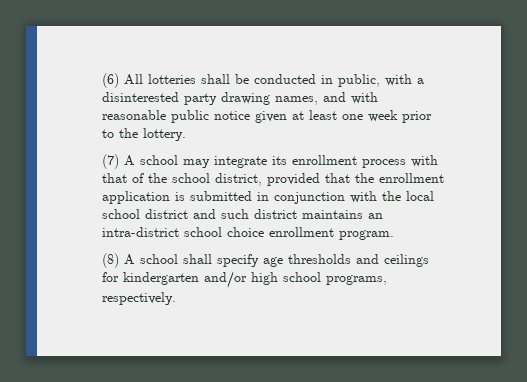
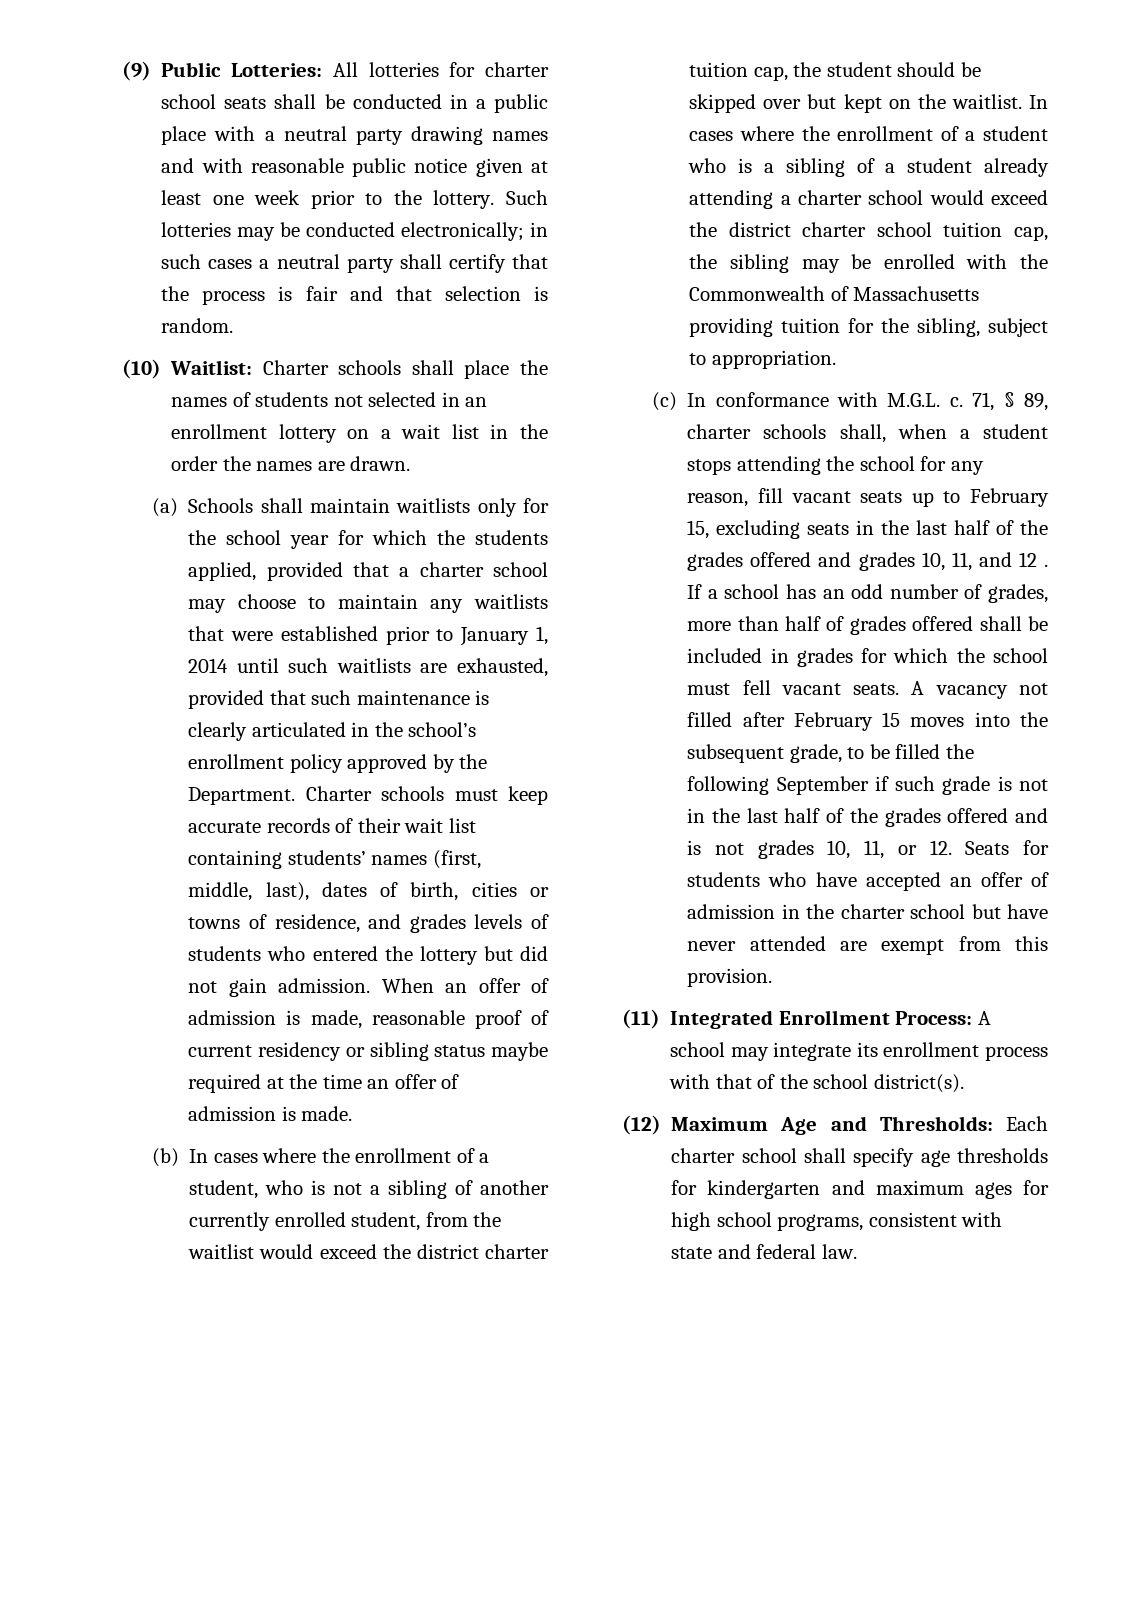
- (6) All lotteries shall be conducted in public, with a disinterested party drawing names, and with reasonable public notice given at least one week prior to the lottery.
- (7) A school may integrate its enrollment process with that of the school district, provided that the enrollment application is submitted in conjunction with the local school district and such district maintains an intra-district school choice enrollment program.
- (8) A school shall specify age thresholds and ceilings for kindergarten and/or high school programs, respectively.
+ (9) Public Lotteries: All lotteries for charter school seats shall be conducted in a public place with a neutral party drawing names and with reasonable public notice given at least one week prior to the lottery. Such lotteries may be conducted electronically; in such cases a neutral party shall certify that the process is fair and that selection is random.
+ (10) Waitlist: Charter schools shall place the names of students not selected in an enrollment lottery on a wait list in the order the names are drawn.
+ (a) Schools shall maintain waitlists only for the school year for which the students applied, provided that a charter school may choose to maintain any waitlists that were established prior to January 1, 2014 until such waitlists are exhausted, provided that such maintenance is clearly articulated in the school’s enrollment policy approved by the Department. Charter schools must keep accurate records of their wait list containing students’ names (first, middle, last), dates of birth, cities or towns of residence, and grades levels of students who entered the lottery but did not gain admission. When an offer of admission is made, reasonable proof of current residency or sibling status maybe required at the time an offer of admission is made.
+ (b) In cases where the enrollment of a student, who is not a sibling of another currently enrolled student, from the waitlist would exceed the district charter tuition cap, the student should be skipped over but kept on the waitlist. In cases where the enrollment of a student who is a sibling of a student already attending a charter school would exceed the district charter school tuition cap, the sibling may be enrolled with the Commonwealth of Massachusetts providing tuition for the sibling, subject to appropriation.
+ (c) In conformance with M.G.L. c. 71, § 89, charter schools shall, when a student stops attending the school for any reason, fill vacant seats up to February 15, excluding seats in the last half of the grades offered and grades 10, 11, and 12 . If a school has an odd number of grades, more than half of grades offered shall be included in grades for which the school must fell vacant seats. A vacancy not filled after February 15 moves into the subsequent grade, to be filled the following September if such grade is not in the last half of the grades offered and is not grades 10, 11, or 12. Seats for students who have accepted an offer of admission in the charter school but have never attended are exempt from this provision.
+ (11) Integrated Enrollment Process: A school may integrate its enrollment process with that of the school district(s).
+ (12) Maximum Age and Thresholds: Each charter school shall specify age thresholds for kindergarten and maximum ages for high school programs, consistent with state and federal law.

